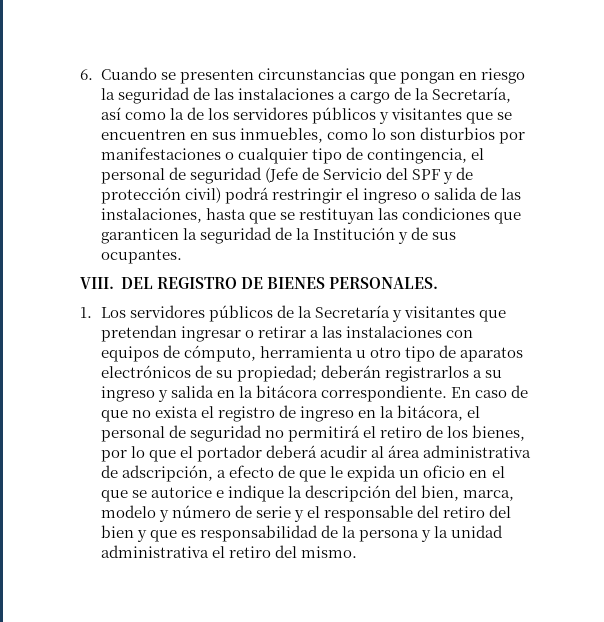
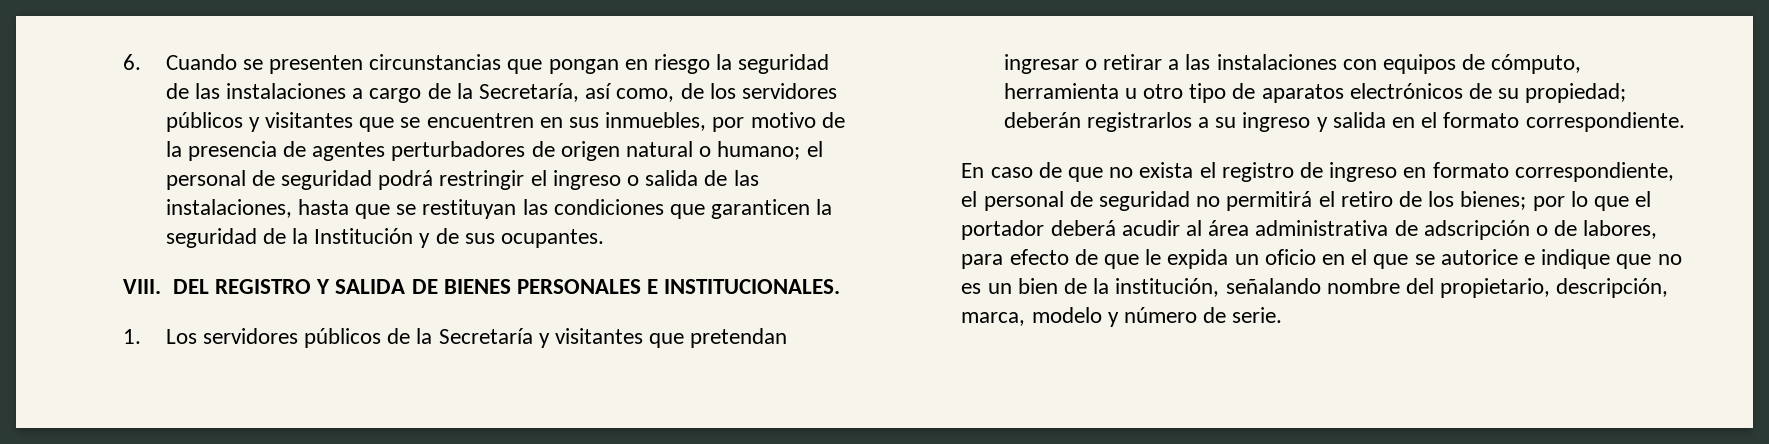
- 6. Cuando se presenten circunstancias que pongan en riesgo la seguridad de las instalaciones a cargo de la Secretaría, así como la de los servidores públicos y visitantes que se encuentren en sus inmuebles, como lo son disturbios por manifestaciones o cualquier tipo de contingencia, el personal de seguridad (Jefe de Servicio del SPF y de protección civil) podrá restringir el ingreso o salida de las instalaciones, hasta que se restituyan las condiciones que garanticen la seguridad de la Institución y de sus ocupantes.
+ 6. Cuando se presenten circunstancias que pongan en riesgo la seguridad de las instalaciones a cargo de la Secretaría, así como, de los servidores públicos y visitantes que se encuentren en sus inmuebles, por motivo de la presencia de agentes perturbadores de origen natural o humano; el personal de seguridad podrá restringir el ingreso o salida de las instalaciones, hasta que se restituyan las condiciones que garanticen la seguridad de la Institución y de sus ocupantes.
- DEL REGISTRO DE BIENES PERSONALES.
+ DEL REGISTRO Y SALIDA DE BIENES PERSONALES E INSTITUCIONALES.
- deberán registrarlos a su ingreso y salida en la bitácora correspondiente. En caso de que no exista el registro de ingreso en la bitácora, el personal de seguridad no permitirá el retiro de los bienes, por lo que el portador deberá acudir al área administrativa de adscripción, a efecto de que le expida un oficio en el que se autorice e indique la descripción del bien, marca, modelo y número de serie y el responsable del retiro del bien y que es responsabilidad de la persona y la unidad administrativa el retiro del mismo.
+ deberán registrarlos a su ingreso y salida en el formato correspondiente.
+ En caso de que no exista el registro de ingreso en formato correspondiente, el personal de seguridad no permitirá el retiro de los bienes; por lo que el portador deberá acudir al área administrativa de adscripción o de labores, para efecto de que le expida un oficio en el que se autorice e indique que no es un bien de la institución, señalando nombre del propietario, descripción, marca, modelo y número de serie.

